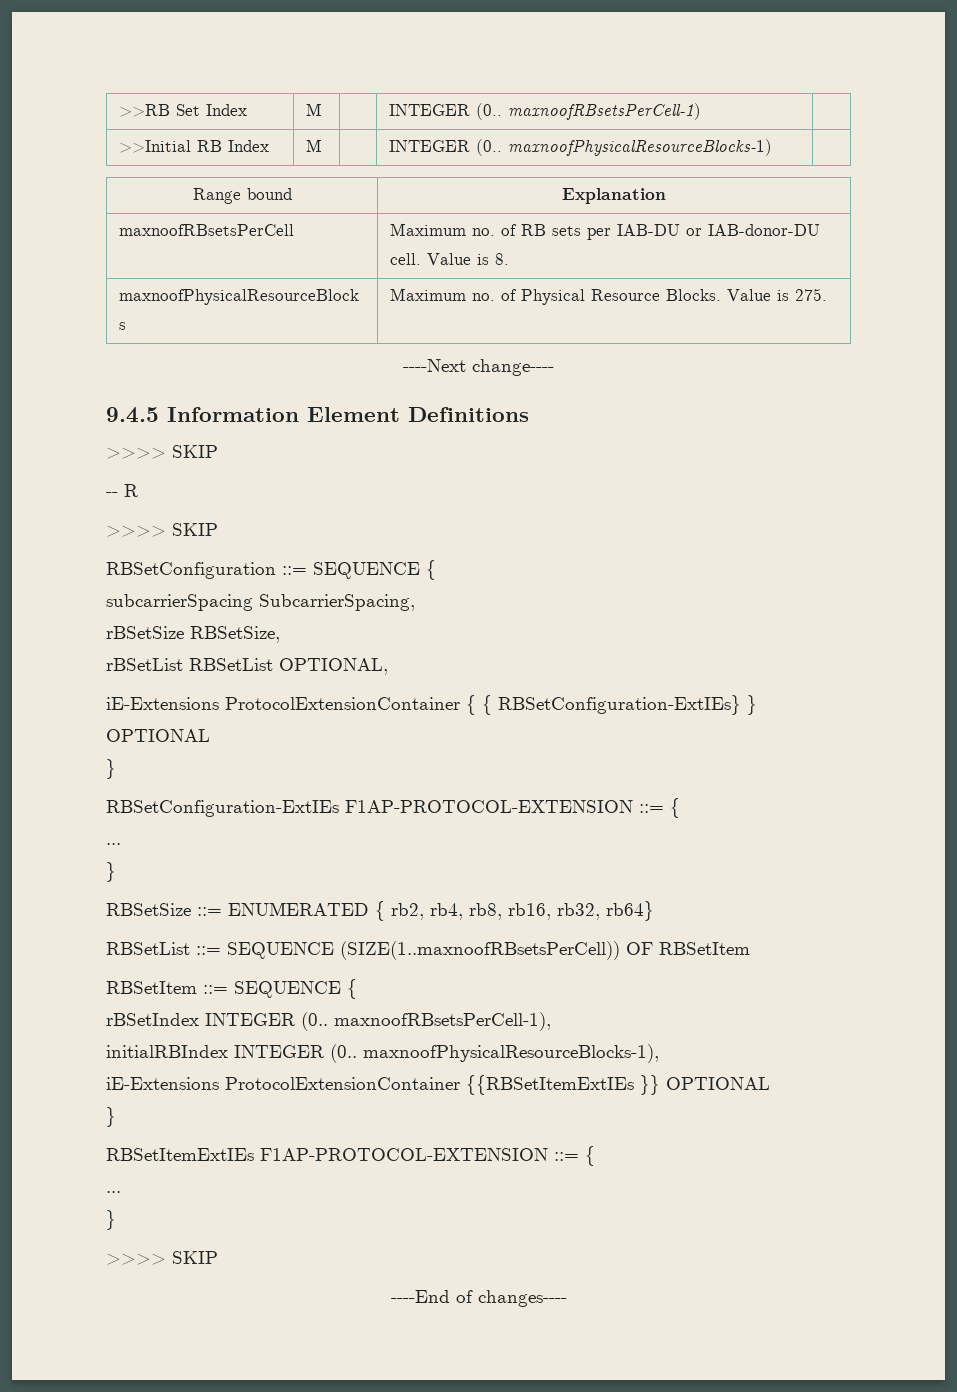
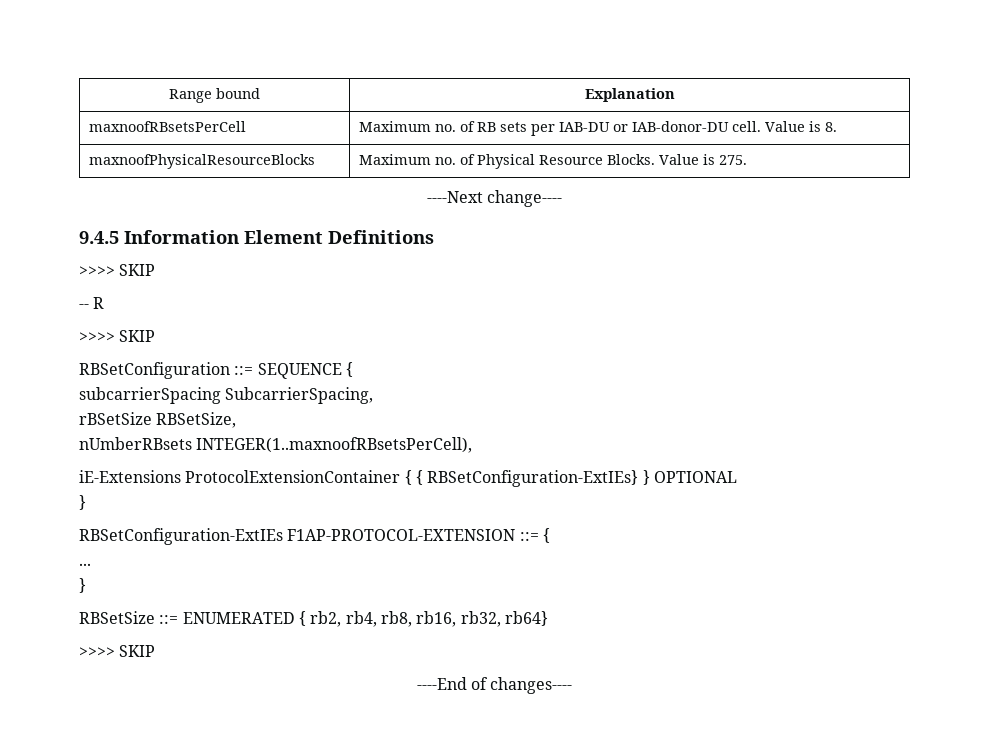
- >>RB Set Index | M | | INTEGER (0.. maxnoofRBsetsPerCell-1) |
- >>Initial RB Index | M | | INTEGER (0.. maxnoofPhysicalResourceBlocks-1) |
- rBSetList RBSetList OPTIONAL,
+ nUmberRBsets INTEGER(1..maxnoofRBsetsPerCell),
- RBSetList ::= SEQUENCE (SIZE(1..maxnoofRBsetsPerCell)) OF RBSetItem
- RBSetItem ::= SEQUENCE {
- rBSetIndex INTEGER (0.. maxnoofRBsetsPerCell-1),
- initialRBIndex INTEGER (0.. maxnoofPhysicalResourceBlocks-1),
- iE-Extensions ProtocolExtensionContainer {{RBSetItemExtIEs }} OPTIONAL
- }
- RBSetItemExtIEs F1AP-PROTOCOL-EXTENSION ::= {
- ...
- }

